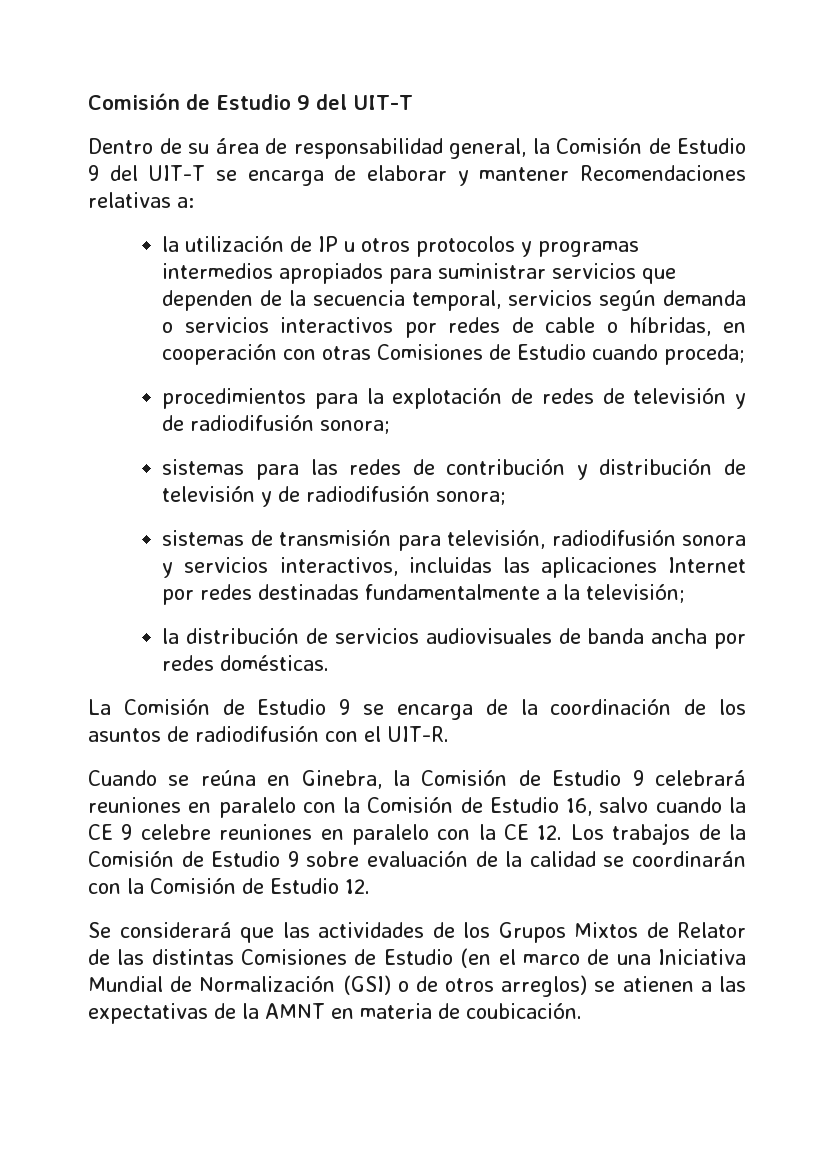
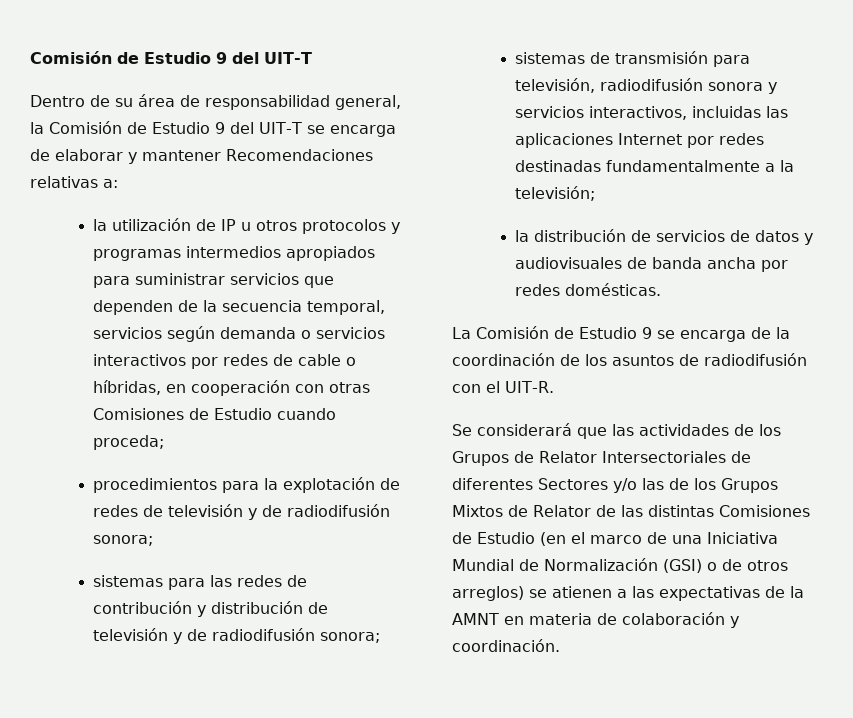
- la distribución de servicios audiovisuales de banda ancha por redes domésticas.
+ la distribución de servicios de datos y audiovisuales de banda ancha por redes domésticas.
- Cuando se reúna en Ginebra, la Comisión de Estudio 9 celebrará reuniones en paralelo con la Comisión de Estudio 16, salvo cuando la CE 9 celebre reuniones en paralelo con la CE 12. Los trabajos de la Comisión de Estudio 9 sobre evaluación de la calidad se coordinarán con la Comisión de Estudio 12.
- Se considerará que las actividades de los Grupos Mixtos de Relator de las distintas Comisiones de Estudio (en el marco de una Iniciativa Mundial de Normalización (GSI) o de otros arreglos) se atienen a las expectativas de la AMNT en materia de coubicación.
+ Se considerará que las actividades de los Grupos de Relator Intersectoriales de diferentes Sectores y/o las de los Grupos Mixtos de Relator de las distintas Comisiones de Estudio (en el marco de una Iniciativa Mundial de Normalización (GSI) o de otros arreglos) se atienen a las expectativas de la AMNT en materia de colaboración y coordinación.

